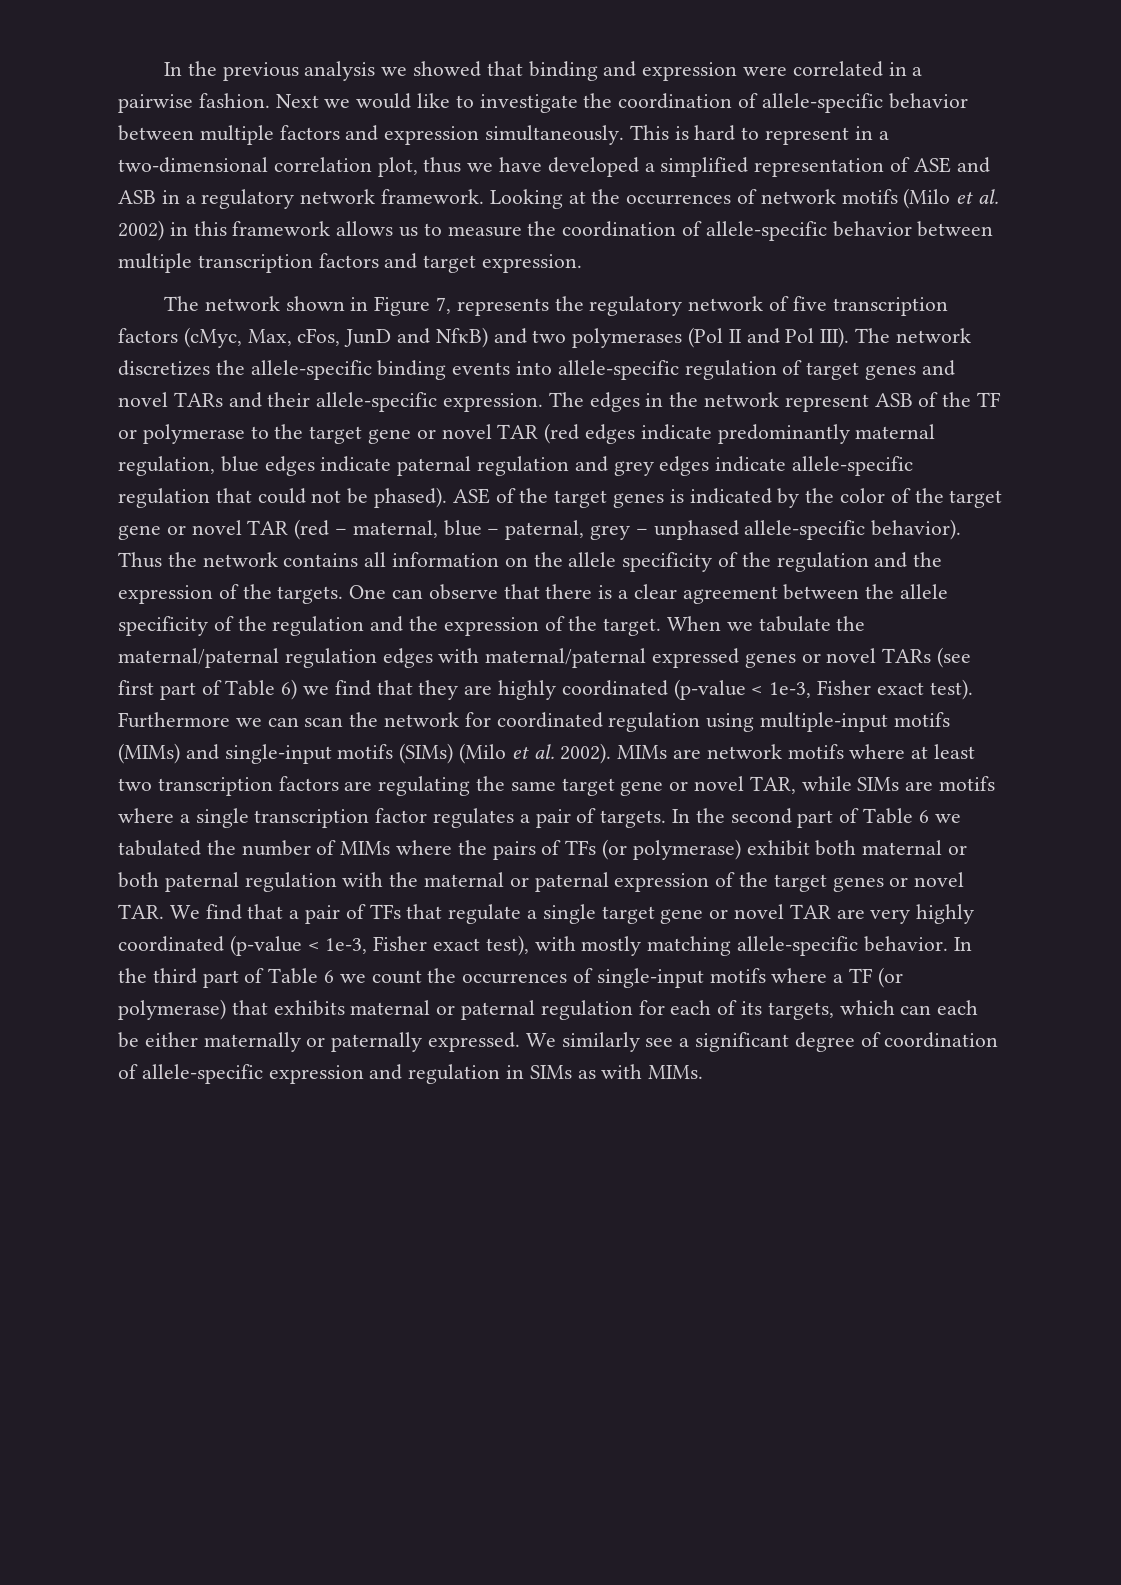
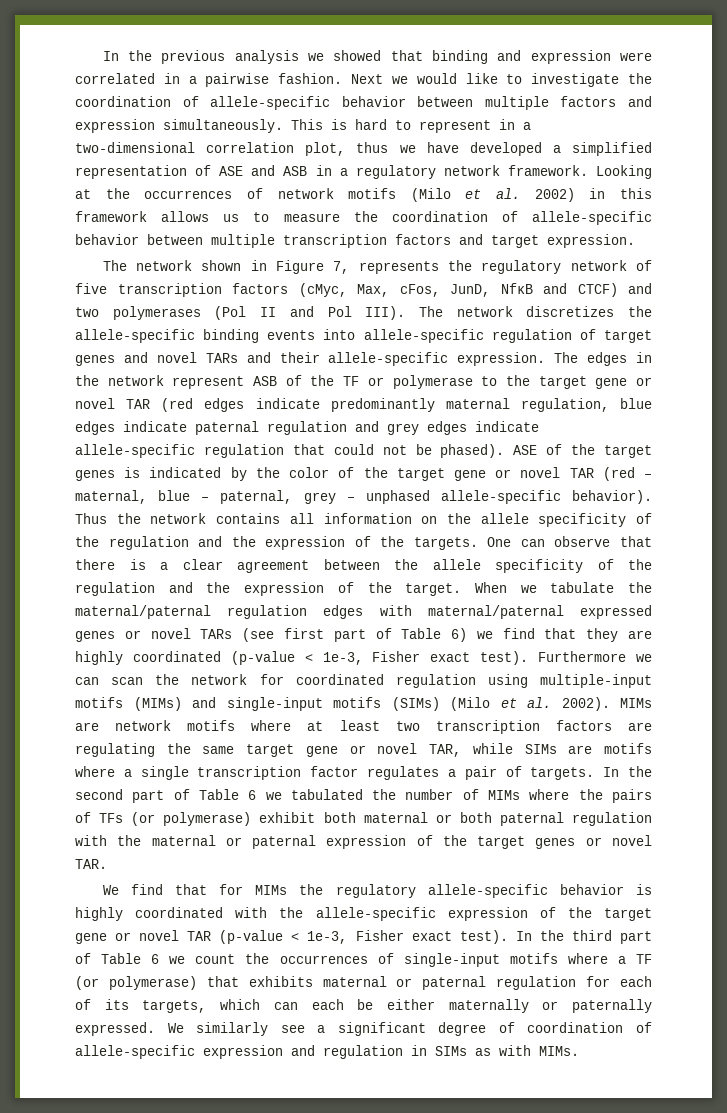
- The network shown in Figure 7, represents the regulatory network of five transcription factors (cMyc, Max, cFos, JunD and NfκB) and two polymerases (Pol II and Pol III).
+ The network shown in Figure 7, represents the regulatory network of five transcription factors (cMyc, Max, cFos, JunD, NfκB and CTCF) and two polymerases (Pol II and Pol III).
- In the second part of Table 6 we tabulated the number of MIMs where the pairs of TFs (or polymerase) exhibit both maternal or both paternal regulation with the maternal or paternal expression of the target genes or novel TAR. We find that a pair of TFs that regulate a single target gene or novel TAR are very highly coordinated (p-value < 1e-3, Fisher exact test), with mostly matching allele-specific behavior.
+ In the second part of Table 6 we tabulated the number of MIMs where the pairs of TFs (or polymerase) exhibit both maternal or both paternal regulation with the maternal or paternal expression of the target genes or novel TAR.
+ We find that for MIMs the regulatory allele-specific behavior is highly coordinated with the allele-specific expression of the target gene or novel TAR (p-value < 1e-3, Fisher exact test).

